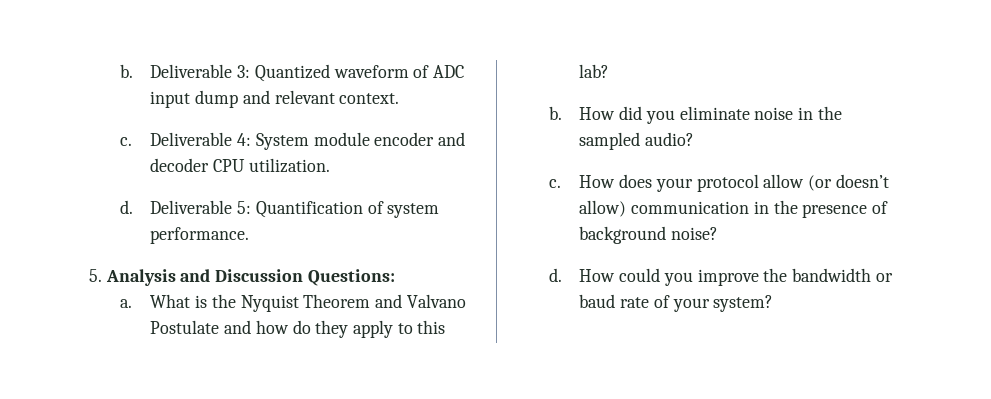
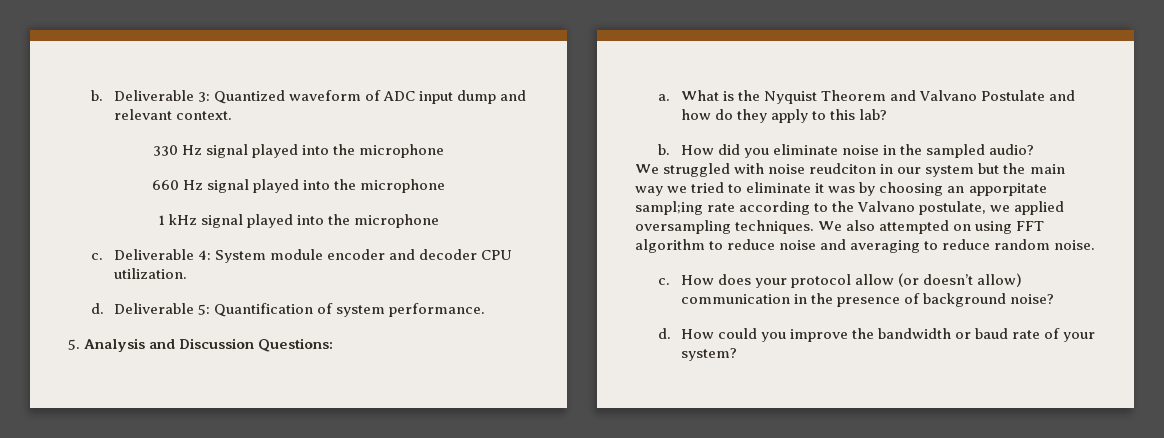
+ 330 Hz signal played into the microphone
+ 660 Hz signal played into the microphone
+ 1 kHz signal played into the microphone
+ We struggled with noise reudciton in our system but the main way we tried to eliminate it was by choosing an apporpitate sampl;ing rate according to the Valvano postulate, we applied oversampling techniques. We also attempted on using FFT algorithm to reduce noise and averaging to reduce random noise.

